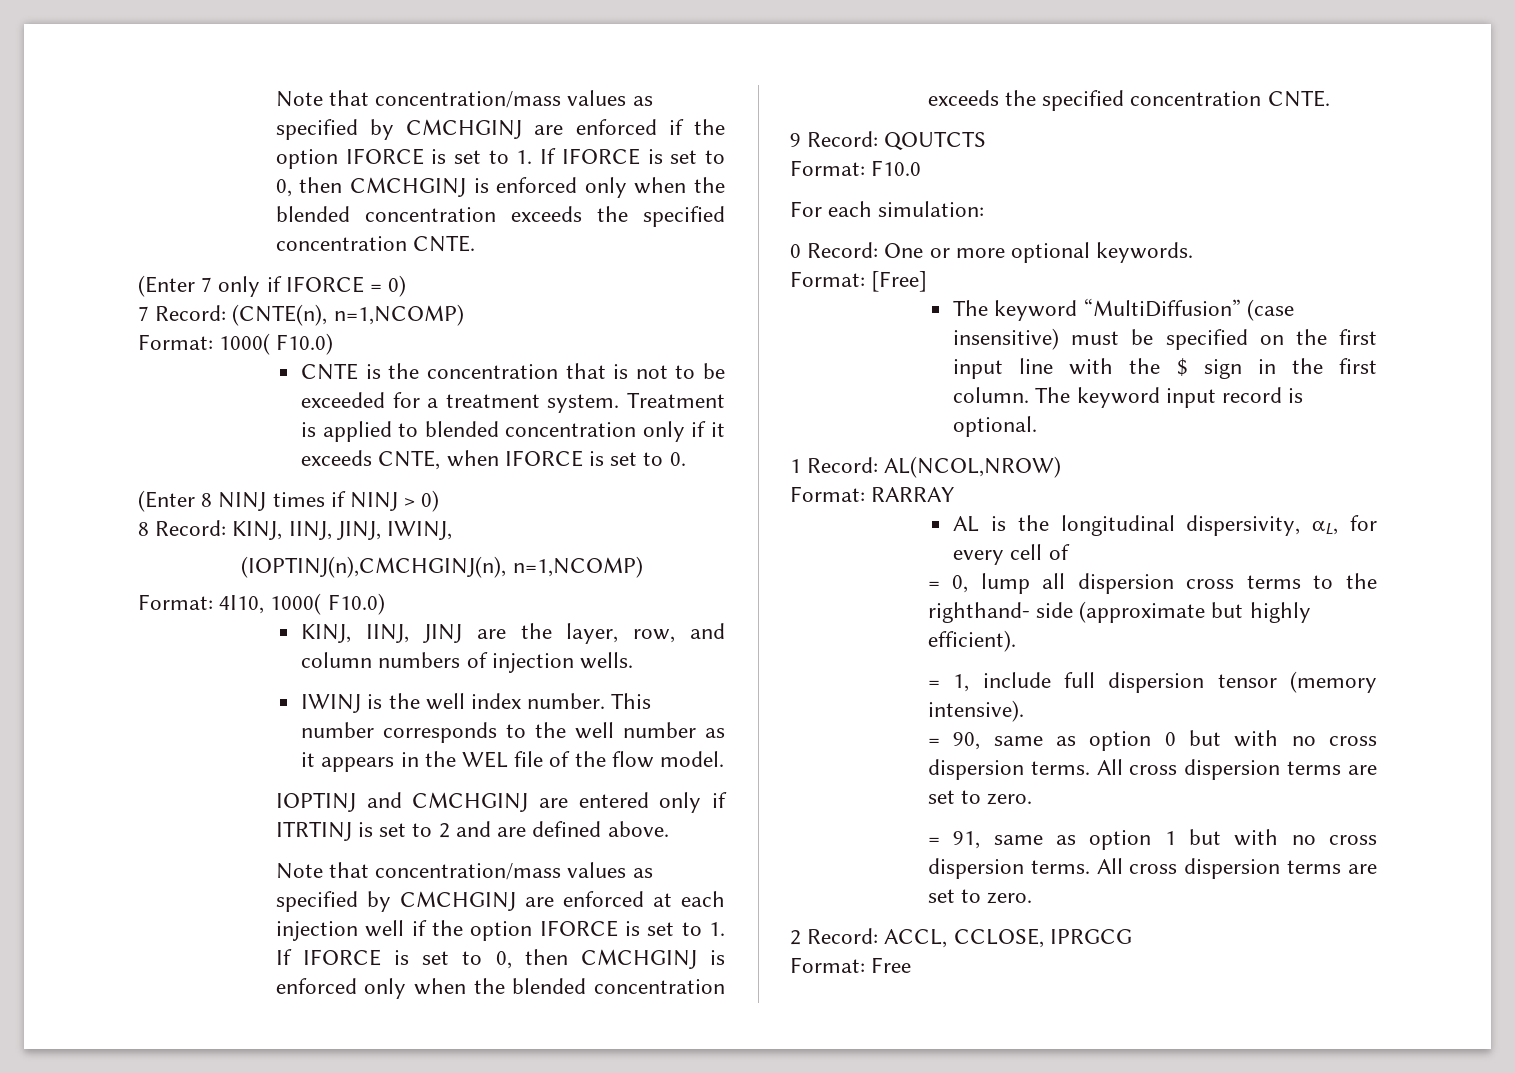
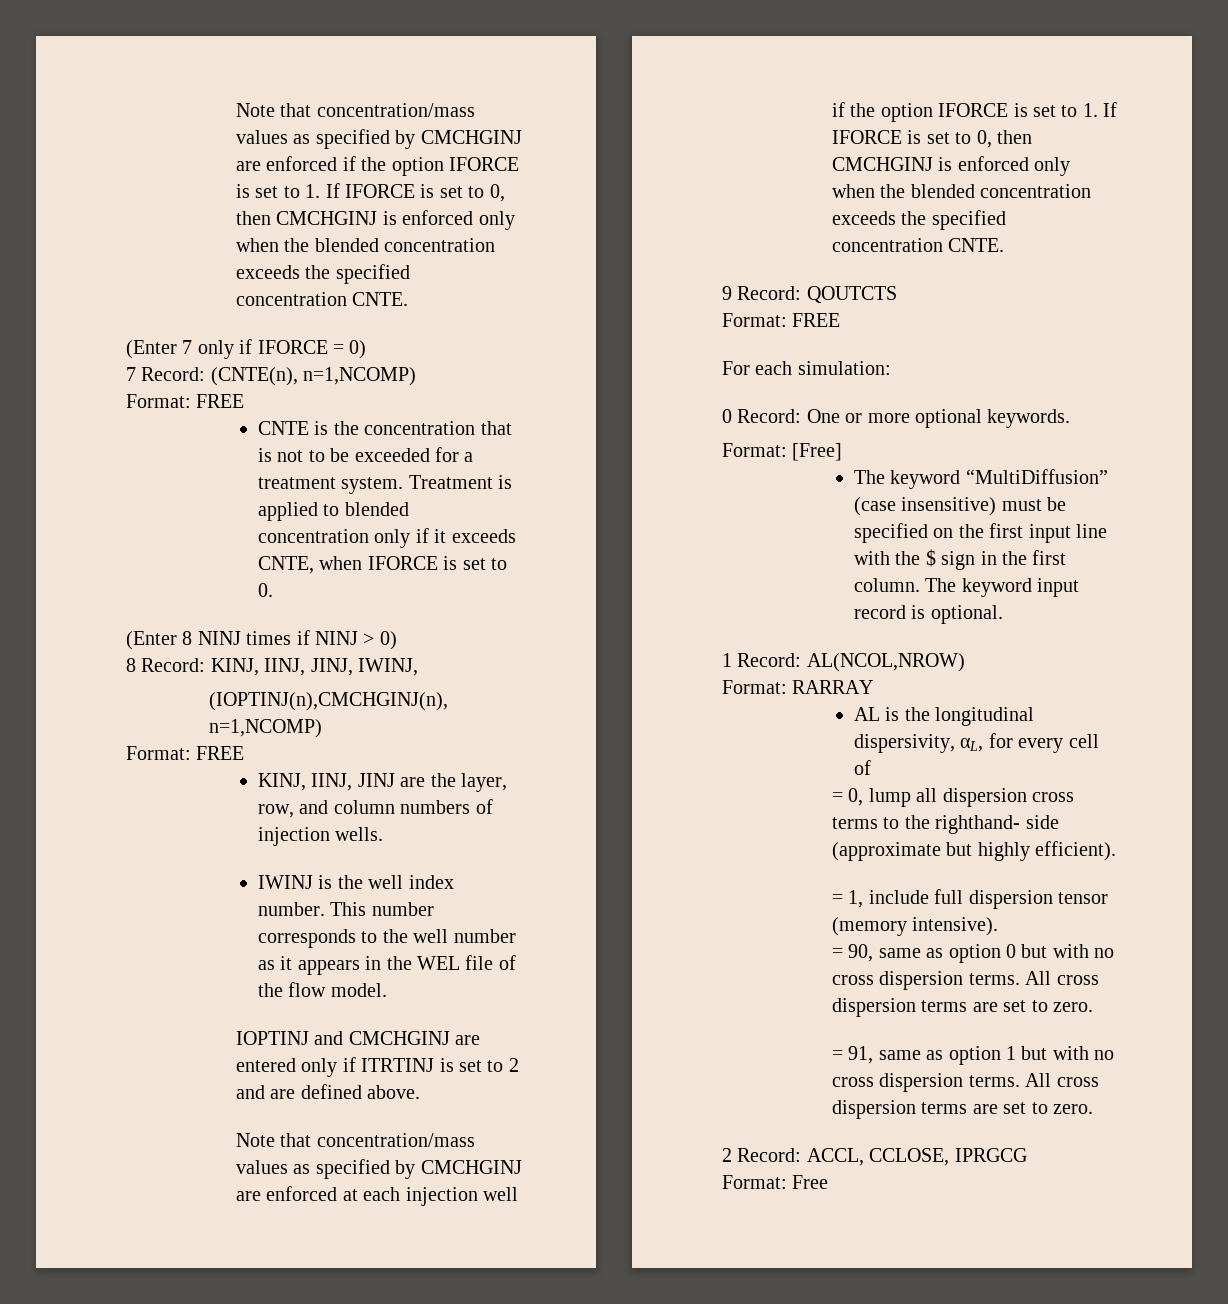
  7 Record: (CNTE(n), n=1,NCOMP)
- Format: 1000( F10.0)
+ Format: FREE
  (IOPTINJ(n),CMCHGINJ(n), n=1,NCOMP)
- Format: 4I10, 1000( F10.0)
+ Format: FREE
  9 Record: QOUTCTS
- Format: F10.0
+ Format: FREE

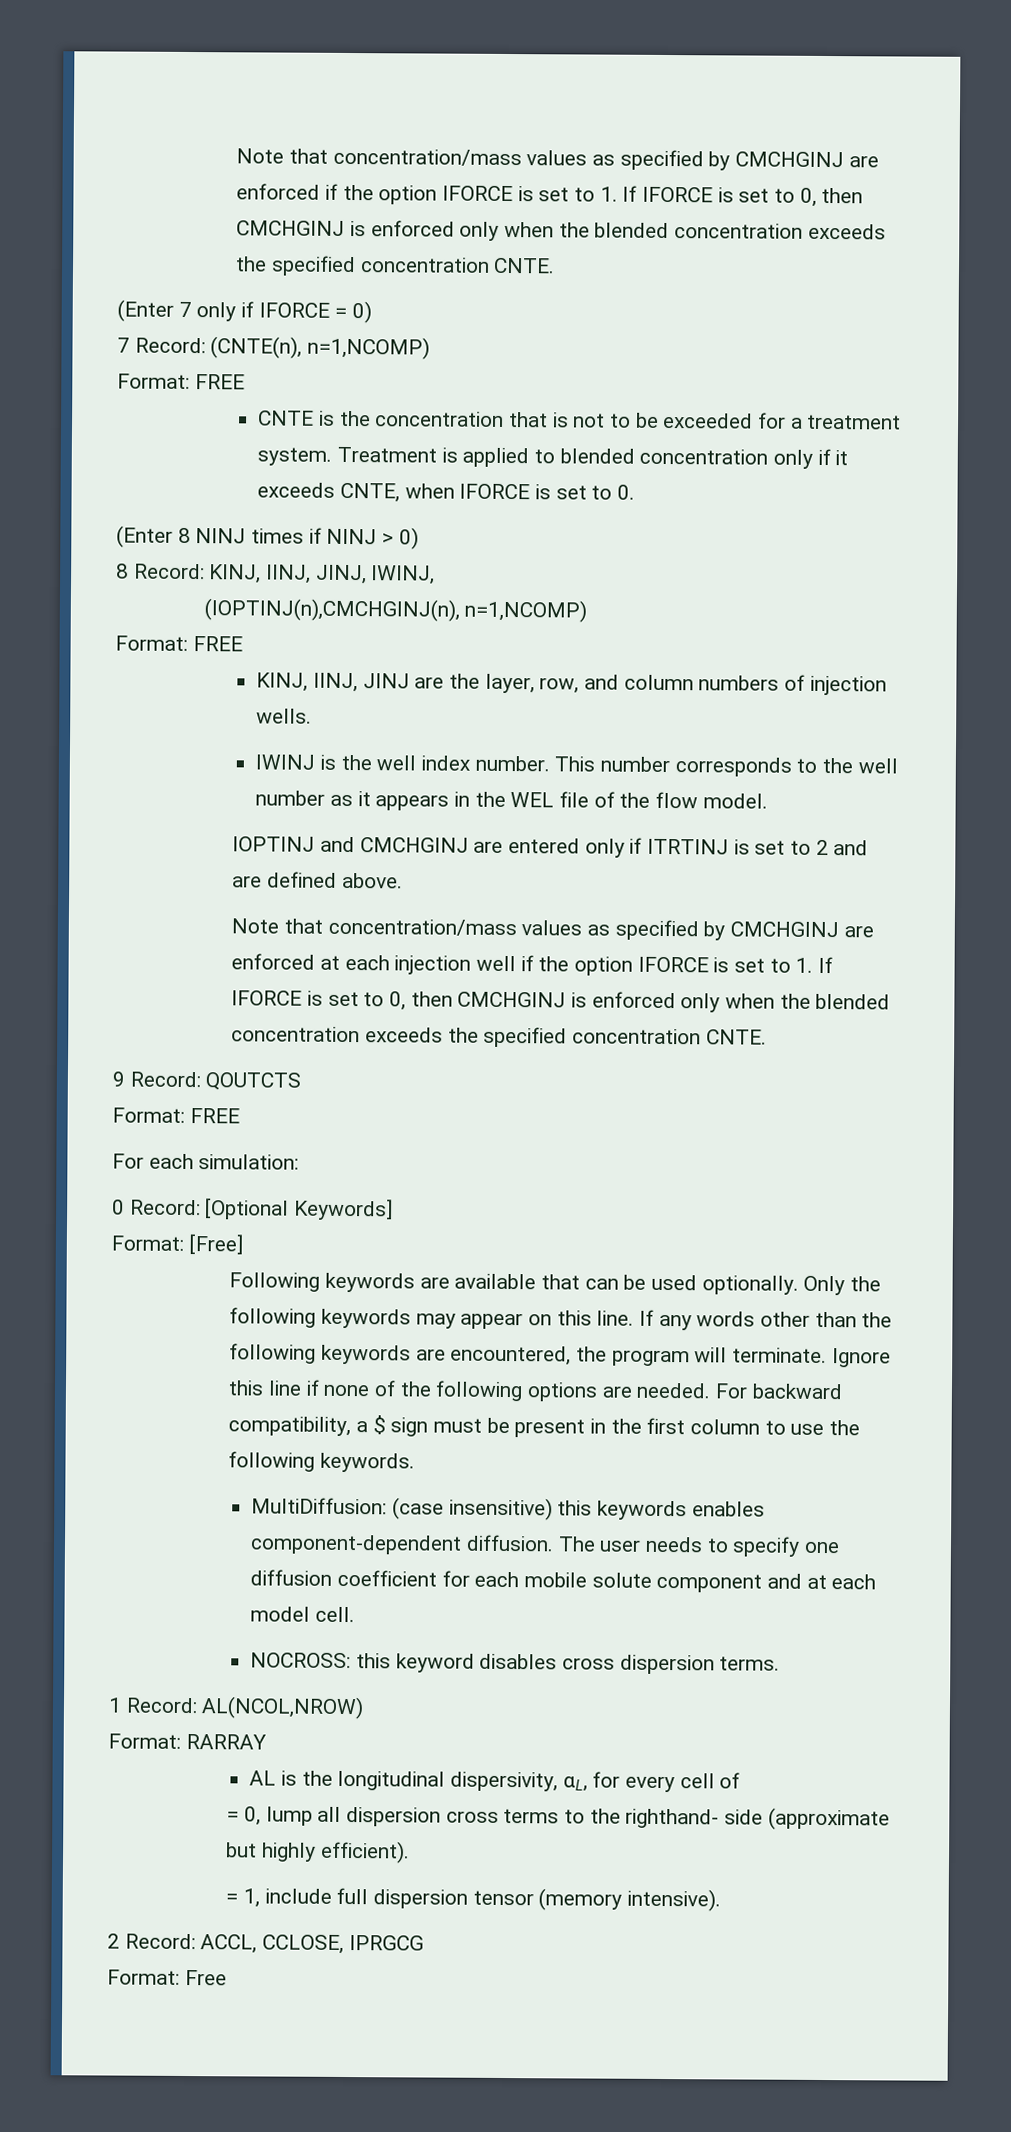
- 0 Record: One or more optional keywords.
+ 0 Record: [Optional Keywords]
  Format: [Free]
- The keyword “MultiDiffusion” (case insensitive) must be specified on the first input line with the $ sign in the first column. The keyword input record is optional.
+ Following keywords are available that can be used optionally. Only the following keywords may appear on this line. If any words other than the following keywords are encountered, the program will terminate. Ignore this line if none of the following options are needed. For backward compatibility, a $ sign must be present in the first column to use the following keywords.
+ MultiDiffusion: (case insensitive) this keywords enables component-dependent diffusion. The user needs to specify one diffusion coefficient for each mobile solute component and at each model cell.
+ NOCROSS: this keyword disables cross dispersion terms.
- = 90, same as option 0 but with no cross dispersion terms. All cross dispersion terms are set to zero.
- = 91, same as option 1 but with no cross dispersion terms. All cross dispersion terms are set to zero.

